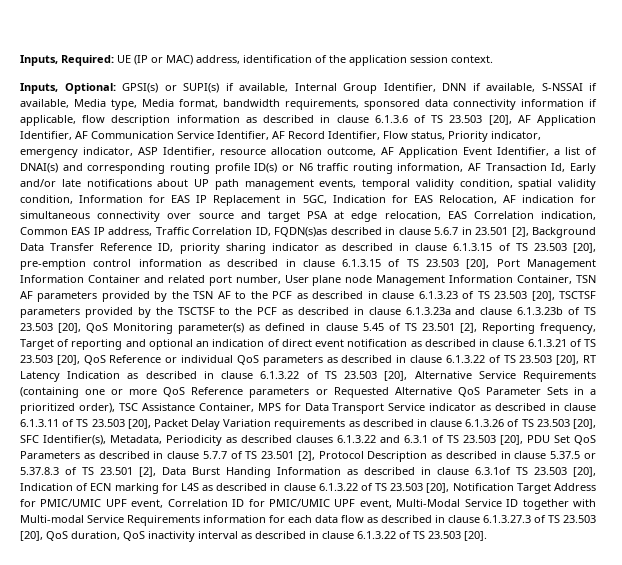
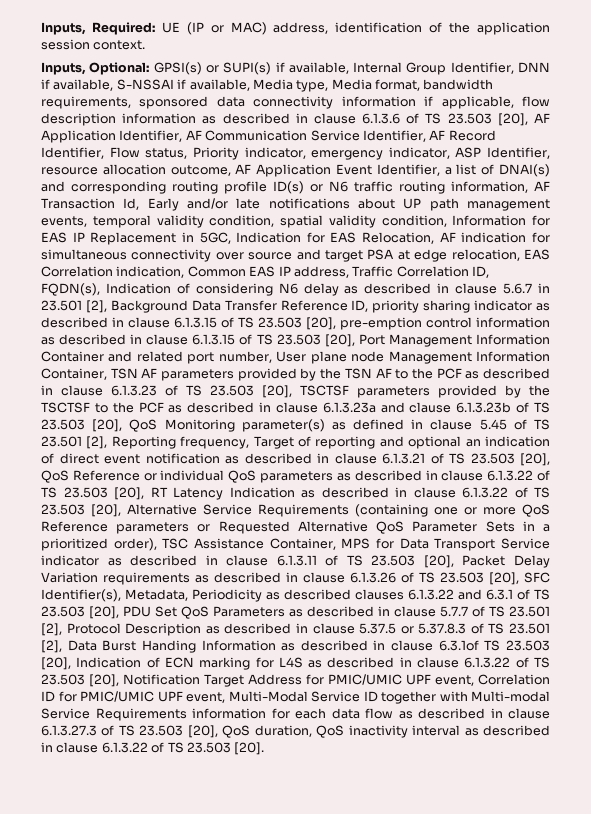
- GPSI(s) or SUPI(s) if available, Internal Group Identifier, DNN if available, S-NSSAI if available, Media type, Media format, bandwidth requirements, sponsored data connectivity information if applicable, flow description information as described in clause 6.1.3.6 of TS 23.503 [20], AF Application Identifier, AF Communication Service Identifier, AF Record Identifier, Flow status, Priority indicator, emergency indicator, ASP Identifier, resource allocation outcome, AF Application Event Identifier, a list of DNAI(s) and corresponding routing profile ID(s) or N6 traffic routing information, AF Transaction Id, Early and/or late notifications about UP path management events, temporal validity condition, spatial validity condition, Information for EAS IP Replacement in 5GC, Indication for EAS Relocation, AF indication for simultaneous connectivity over source and target PSA at edge relocation, EAS Correlation indication, Common EAS IP address, Traffic Correlation ID, FQDN(s)as described in clause 5.6.7 in 23.501 [2], Background Data Transfer Reference ID, priority sharing indicator as described in clause 6.1.3.15 of TS 23.503 [20], pre-emption control information as described in clause 6.1.3.15 of TS 23.503 [20], Port Management Information Container and related port number, User plane node Management Information Container, TSN AF parameters provided by the TSN AF to the PCF as described in clause 6.1.3.23 of TS 23.503 [20], TSCTSF parameters provided by the TSCTSF to the PCF as described in clause 6.1.3.23a and clause 6.1.3.23b of TS 23.503 [20], QoS Monitoring parameter(s) as defined in clause 5.45 of TS 23.501 [2], Reporting frequency, Target of reporting and optional an indication of direct event notification as described in clause 6.1.3.21 of TS 23.503 [20], QoS Reference or individual QoS parameters as described in clause 6.1.3.22 of TS 23.503 [20], RT Latency Indication as described in clause 6.1.3.22 of TS 23.503 [20], Alternative Service Requirements (containing one or more QoS Reference parameters or Requested Alternative QoS Parameter Sets in a prioritized order), TSC Assistance Container, MPS for Data Transport Service indicator as described in clause 6.1.3.11 of TS 23.503 [20], Packet Delay Variation requirements as described in clause 6.1.3.26 of TS 23.503 [20], SFC Identifier(s), Metadata, Periodicity as described clauses 6.1.3.22 and 6.3.1 of TS 23.503 [20], PDU Set QoS Parameters as described in clause 5.7.7 of TS 23.501 [2], Protocol Description as described in clause 5.37.5 or 5.37.8.3 of TS 23.501 [2], Data Burst Handing Information as described in clause 6.3.1of TS 23.503 [20], Indication of ECN marking for L4S as described in clause 6.1.3.22 of TS 23.503 [20], Notification Target Address for PMIC/UMIC UPF event, Correlation ID for PMIC/UMIC UPF event, Multi-Modal Service ID together with Multi-modal Service Requirements information for each data flow as described in clause 6.1.3.27.3 of TS 23.503 [20], QoS duration, QoS inactivity interval as described in clause 6.1.3.22 of TS 23.503 [20].
+ GPSI(s) or SUPI(s) if available, Internal Group Identifier, DNN if available, S-NSSAI if available, Media type, Media format, bandwidth requirements, sponsored data connectivity information if applicable, flow description information as described in clause 6.1.3.6 of TS 23.503 [20], AF Application Identifier, AF Communication Service Identifier, AF Record Identifier, Flow status, Priority indicator, emergency indicator, ASP Identifier, resource allocation outcome, AF Application Event Identifier, a list of DNAI(s) and corresponding routing profile ID(s) or N6 traffic routing information, AF Transaction Id, Early and/or late notifications about UP path management events, temporal validity condition, spatial validity condition, Information for EAS IP Replacement in 5GC, Indication for EAS Relocation, AF indication for simultaneous connectivity over source and target PSA at edge relocation, EAS Correlation indication, Common EAS IP address, Traffic Correlation ID, FQDN(s), Indication of considering N6 delay as described in clause 5.6.7 in 23.501 [2], Background Data Transfer Reference ID, priority sharing indicator as described in clause 6.1.3.15 of TS 23.503 [20], pre-emption control information as described in clause 6.1.3.15 of TS 23.503 [20], Port Management Information Container and related port number, User plane node Management Information Container, TSN AF parameters provided by the TSN AF to the PCF as described in clause 6.1.3.23 of TS 23.503 [20], TSCTSF parameters provided by the TSCTSF to the PCF as described in clause 6.1.3.23a and clause 6.1.3.23b of TS 23.503 [20], QoS Monitoring parameter(s) as defined in clause 5.45 of TS 23.501 [2], Reporting frequency, Target of reporting and optional an indication of direct event notification as described in clause 6.1.3.21 of TS 23.503 [20], QoS Reference or individual QoS parameters as described in clause 6.1.3.22 of TS 23.503 [20], RT Latency Indication as described in clause 6.1.3.22 of TS 23.503 [20], Alternative Service Requirements (containing one or more QoS Reference parameters or Requested Alternative QoS Parameter Sets in a prioritized order), TSC Assistance Container, MPS for Data Transport Service indicator as described in clause 6.1.3.11 of TS 23.503 [20], Packet Delay Variation requirements as described in clause 6.1.3.26 of TS 23.503 [20], SFC Identifier(s), Metadata, Periodicity as described clauses 6.1.3.22 and 6.3.1 of TS 23.503 [20], PDU Set QoS Parameters as described in clause 5.7.7 of TS 23.501 [2], Protocol Description as described in clause 5.37.5 or 5.37.8.3 of TS 23.501 [2], Data Burst Handing Information as described in clause 6.3.1of TS 23.503 [20], Indication of ECN marking for L4S as described in clause 6.1.3.22 of TS 23.503 [20], Notification Target Address for PMIC/UMIC UPF event, Correlation ID for PMIC/UMIC UPF event, Multi-Modal Service ID together with Multi-modal Service Requirements information for each data flow as described in clause 6.1.3.27.3 of TS 23.503 [20], QoS duration, QoS inactivity interval as described in clause 6.1.3.22 of TS 23.503 [20].

